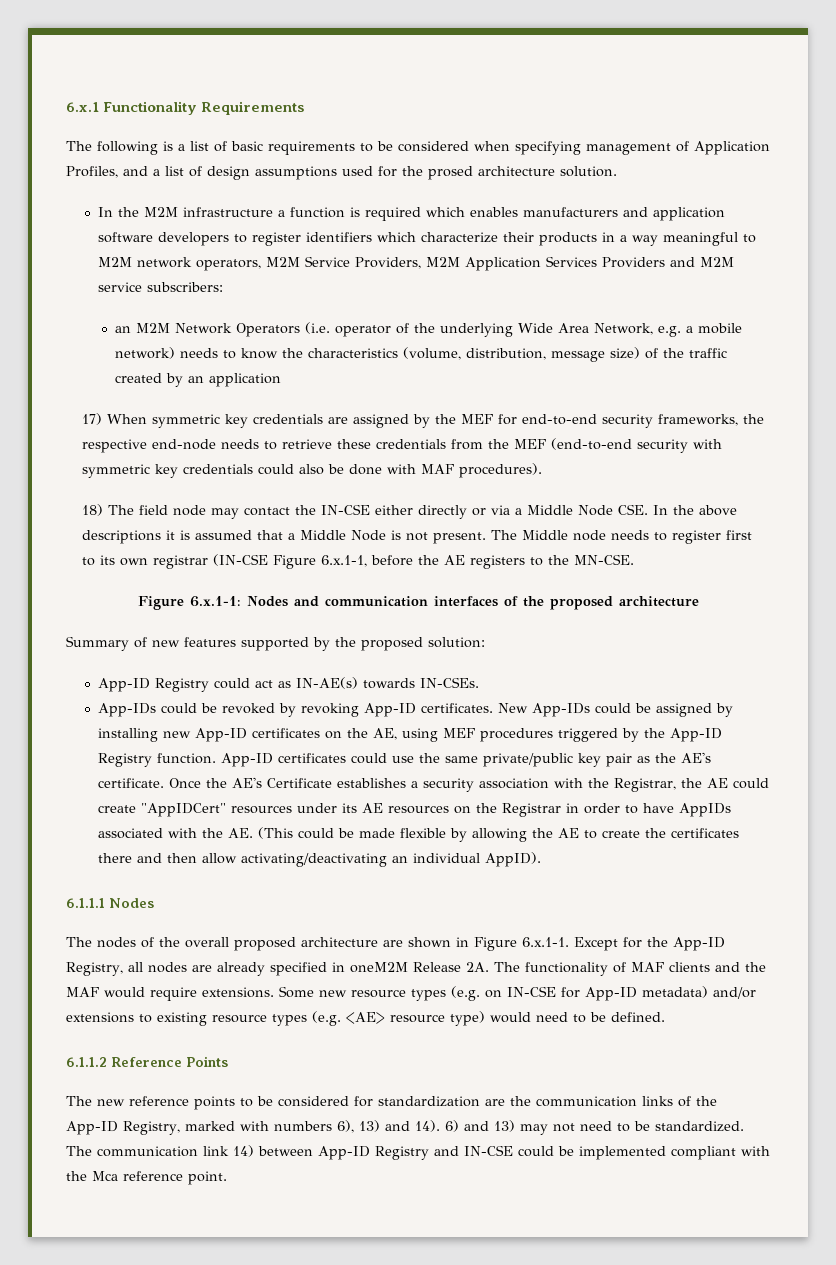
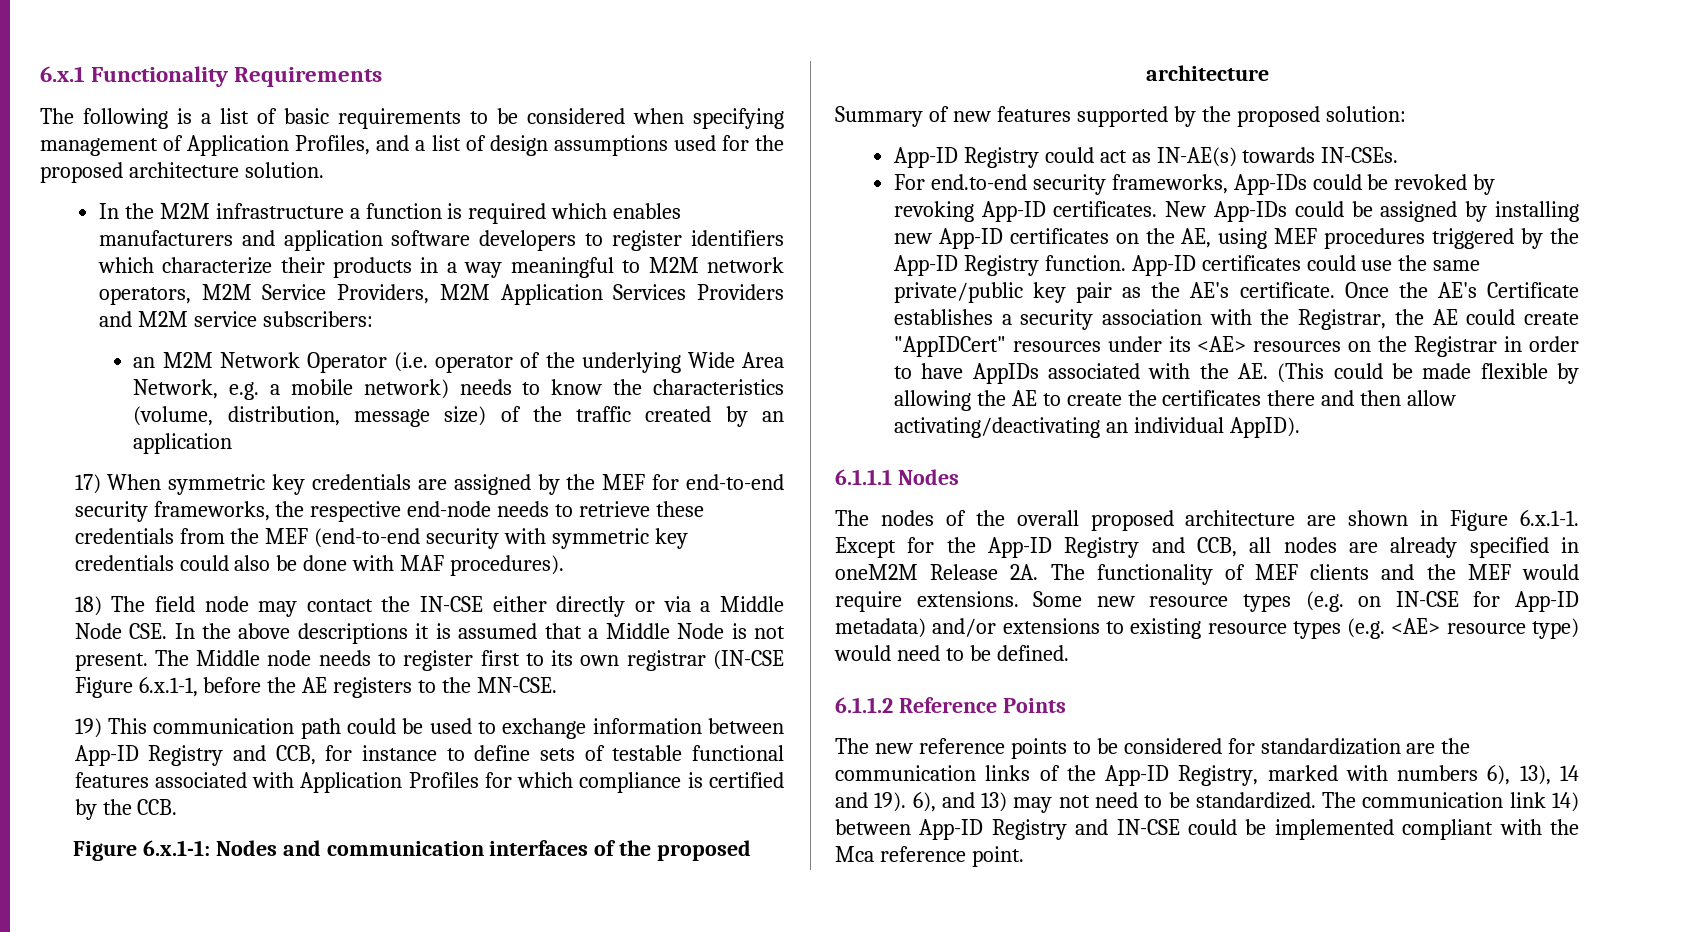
- The following is a list of basic requirements to be considered when specifying management of Application Profiles, and a list of design assumptions used for the prosed architecture solution.
+ The following is a list of basic requirements to be considered when specifying management of Application Profiles, and a list of design assumptions used for the proposed architecture solution.
- an M2M Network Operators (i.e. operator of the underlying Wide Area Network, e.g. a mobile network) needs to know the characteristics (volume, distribution, message size) of the traffic created by an application
+ an M2M Network Operator (i.e. operator of the underlying Wide Area Network, e.g. a mobile network) needs to know the characteristics (volume, distribution, message size) of the traffic created by an application
+ 19) This communication path could be used to exchange information between App-ID Registry and CCB, for instance to define sets of testable functional features associated with Application Profiles for which compliance is certified by the CCB.
- App-IDs could be revoked by revoking App-ID certificates.
+ For end.to-end security frameworks, App-IDs could be revoked by revoking App-ID certificates.
- Once the AE's Certificate establishes a security association with the Registrar, the AE could create "AppIDCert" resources under its AE resources on the Registrar in order to have AppIDs associated with the AE. (This could be made flexible by allowing the AE to create the certificates there and then allow activating/deactivating an individual AppID).
+ Once the AE's Certificate establishes a security association with the Registrar, the AE could create "AppIDCert" resources under its <AE> resources on the Registrar in order to have AppIDs associated with the AE. (This could be made flexible by allowing the AE to create the certificates there and then allow activating/deactivating an individual AppID).
- The nodes of the overall proposed architecture are shown in Figure 6.x.1-1. Except for the App-ID Registry, all nodes are already specified in oneM2M Release 2A.
+ The nodes of the overall proposed architecture are shown in Figure 6.x.1-1. Except for the App-ID Registry and CCB, all nodes are already specified in oneM2M Release 2A.
- The functionality of MAF clients and the MAF would require extensions.
+ The functionality of MEF clients and the MEF would require extensions.
- The new reference points to be considered for standardization are the communication links of the App-ID Registry, marked with numbers 6), 13) and 14). 6) and 13) may not need to be standardized.
+ The new reference points to be considered for standardization are the communication links of the App-ID Registry, marked with numbers 6), 13), 14 and 19). 6), and 13) may not need to be standardized.

